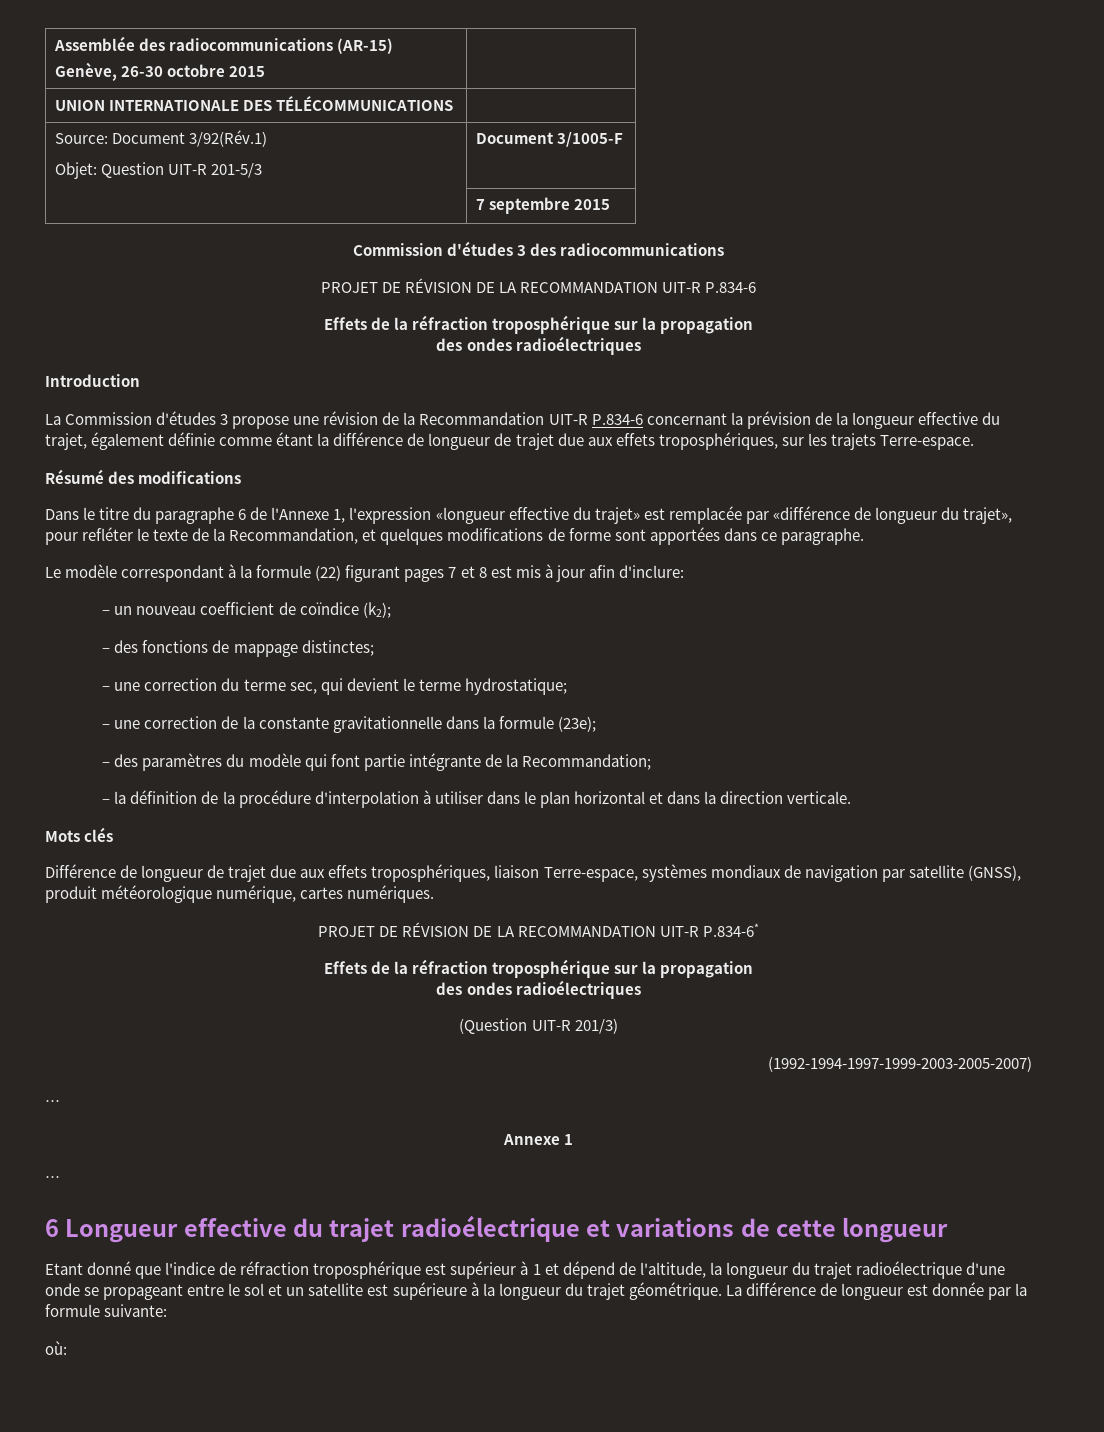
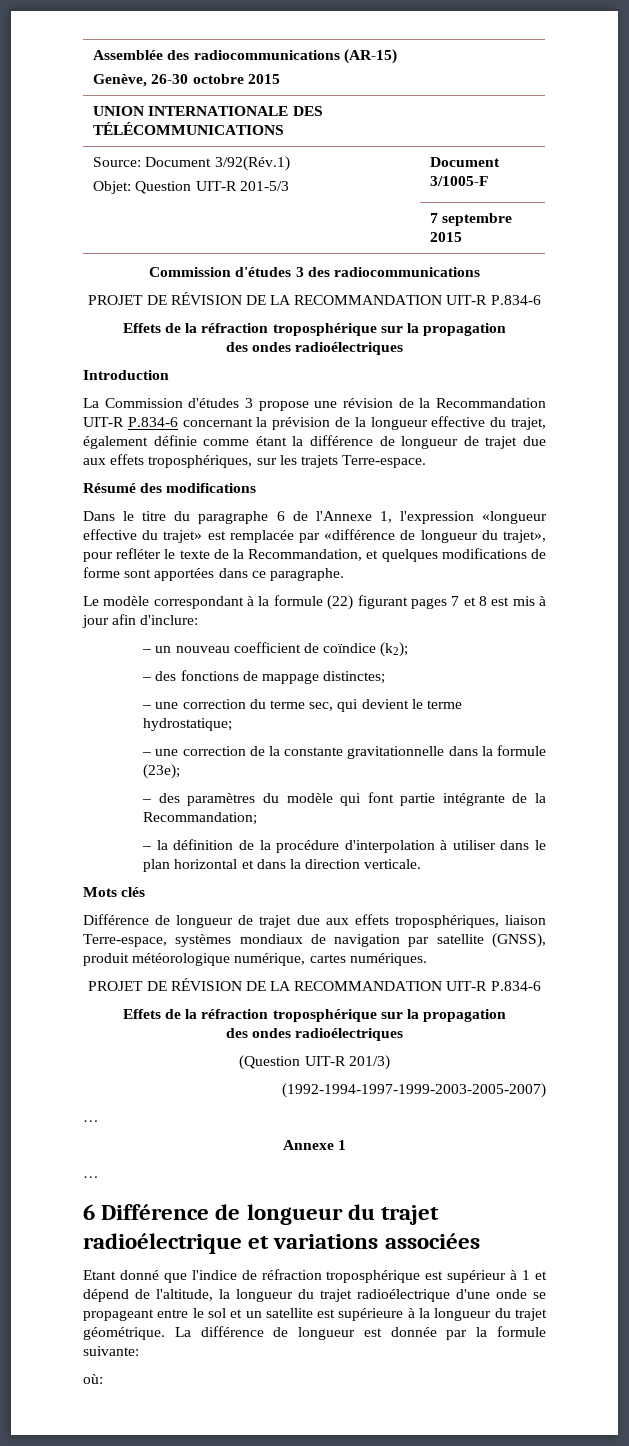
  Différence de longueur de trajet due aux effets troposphériques, liaison Terre-espace, systèmes mondiaux de navigation par satellite (GNSS), produit météorologique numérique, cartes numériques.
- PROJET DE RÉVISION DE LA RECOMMANDATION UIT-R P.834-6*
+ PROJET DE RÉVISION DE LA RECOMMANDATION UIT-R P.834-6
- 6 Longueur effective du trajet radioélectrique et variations de cette longueur
+ 6 Différence de longueur du trajet radioélectrique et variations associées

